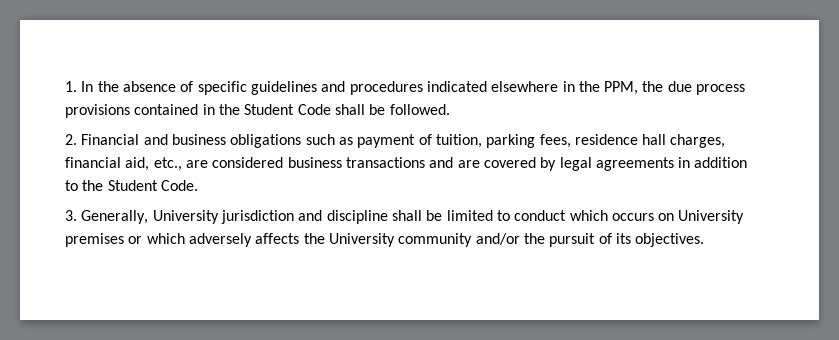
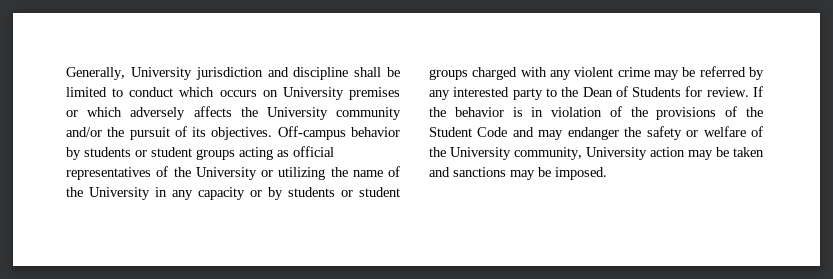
- 1. In the absence of specific guidelines and procedures indicated elsewhere in the PPM, the due process provisions contained in the Student Code shall be followed.
- 2. Financial and business obligations such as payment of tuition, parking fees, residence hall charges, financial aid, etc., are considered business transactions and are covered by legal agreements in addition to the Student Code.
- 3. Generally, University jurisdiction and discipline shall be limited to conduct which occurs on University premises or which adversely affects the University community and/or the pursuit of its objectives.
+ Generally, University jurisdiction and discipline shall be limited to conduct which occurs on University premises or which adversely affects the University community and/or the pursuit of its objectives.
+ Off-campus behavior by students or student groups acting as official representatives of the University or utilizing the name of the University in any capacity or by students or student groups charged with any violent crime may be referred by any interested party to the Dean of Students for review. If the behavior is in violation of the provisions of the Student Code and may endanger the safety or welfare of the University community, University action may be taken and sanctions may be imposed.

